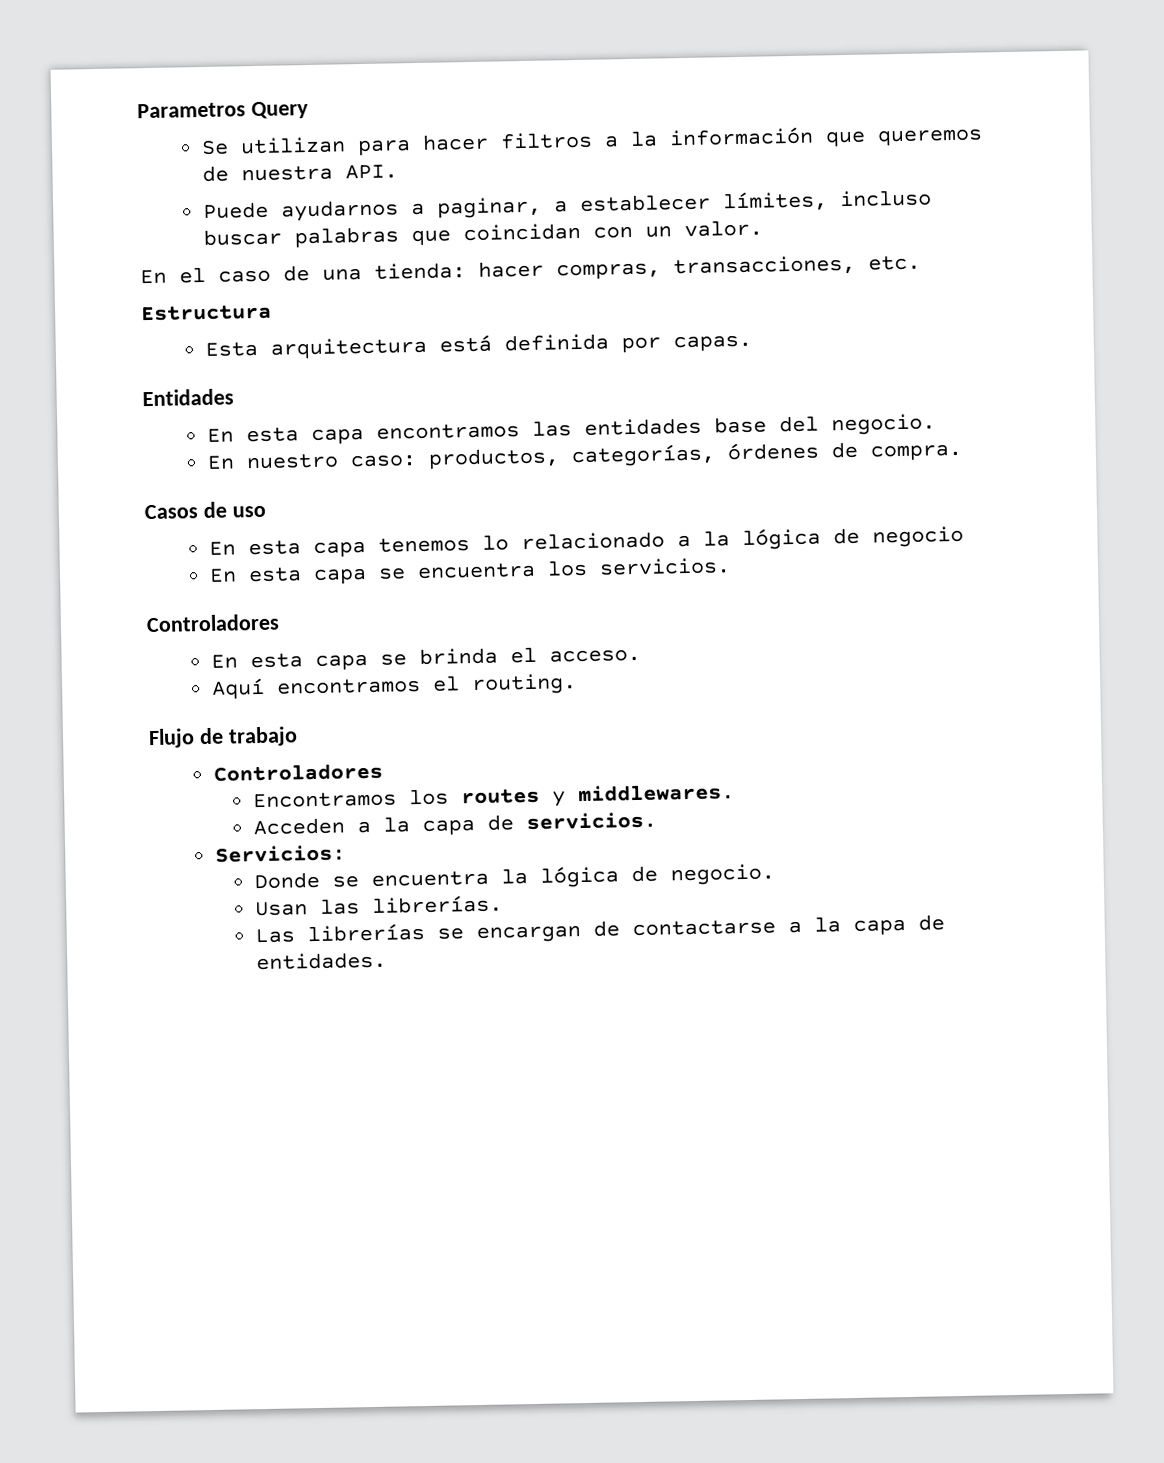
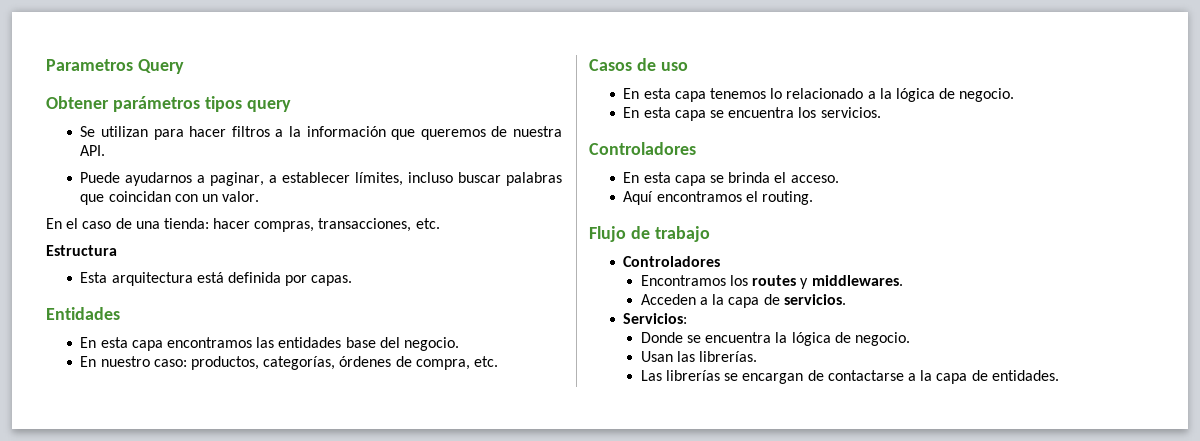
+ Obtener parámetros tipos query
- En nuestro caso: productos, categorías, órdenes de compra.
+ En nuestro caso: productos, categorías, órdenes de compra, etc.
- En esta capa tenemos lo relacionado a la lógica de negocio
+ En esta capa tenemos lo relacionado a la lógica de negocio.

